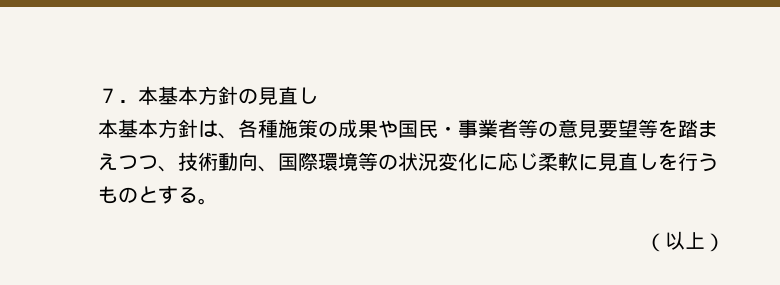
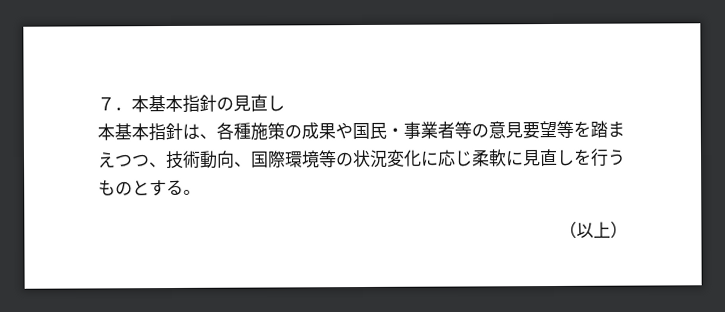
- ７．本基本方針の見直し
+ ７．本基本指針の見直し
- 本基本方針は、各種施策の成果や国民・事業者等の意見要望等を踏まえつつ、技術動向、国際環境等の状況変化に応じ柔軟に見直しを行うものとする。
+ 本基本指針は、各種施策の成果や国民・事業者等の意見要望等を踏まえつつ、技術動向、国際環境等の状況変化に応じ柔軟に見直しを行うものとする。

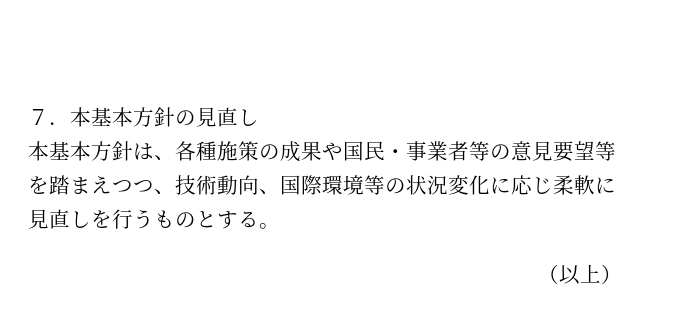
- ７．本基本指針の見直し
+ ７．本基本方針の見直し
- 本基本指針は、各種施策の成果や国民・事業者等の意見要望等を踏まえつつ、技術動向、国際環境等の状況変化に応じ柔軟に見直しを行うものとする。
+ 本基本方針は、各種施策の成果や国民・事業者等の意見要望等を踏まえつつ、技術動向、国際環境等の状況変化に応じ柔軟に見直しを行うものとする。

